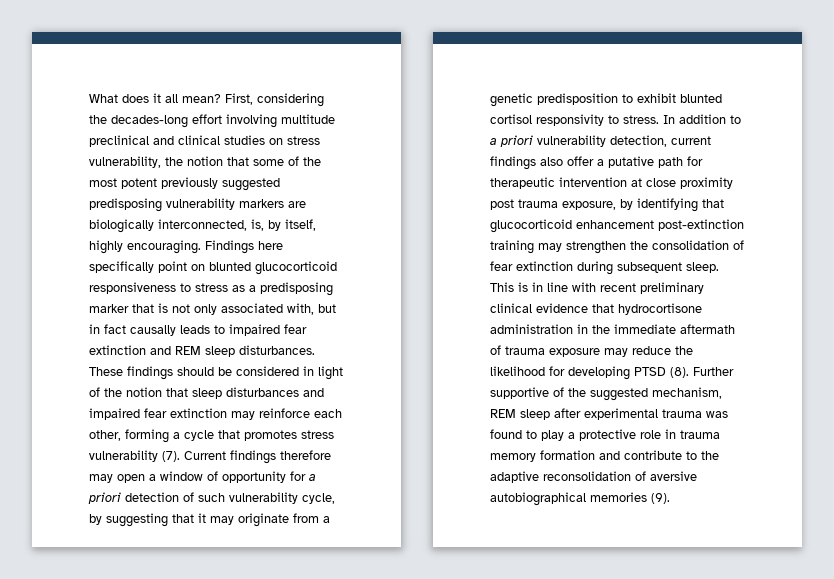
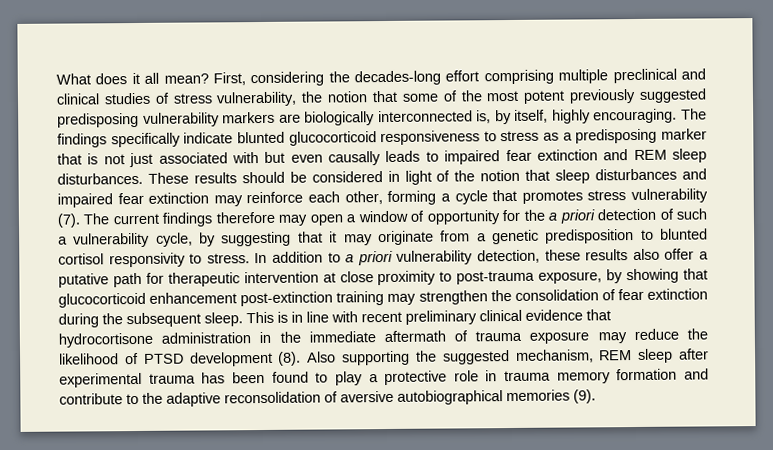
- First, considering the decades-long effort involving multitude preclinical and clinical studies on stress vulnerability, the notion that some of the most potent previously suggested predisposing vulnerability markers are biologically interconnected, is, by itself, highly encouraging.
+ First, considering the decades-long effort comprising multiple preclinical and clinical studies of stress vulnerability, the notion that some of the most potent previously suggested predisposing vulnerability markers are biologically interconnected is, by itself, highly encouraging.
- Findings here specifically point on blunted glucocorticoid responsiveness to stress as a predisposing marker that is not only associated with, but in fact causally leads to impaired fear extinction and REM sleep disturbances.
+ The findings specifically indicate blunted glucocorticoid responsiveness to stress as a predisposing marker that is not just associated with but even causally leads to impaired fear extinction and REM sleep disturbances.
- These findings should be considered in light of the notion that sleep disturbances and impaired fear extinction may reinforce each other, forming a cycle that promotes stress vulnerability (7).
+ These results should be considered in light of the notion that sleep disturbances and impaired fear extinction may reinforce each other, forming a cycle that promotes stress vulnerability (7).
- Current findings therefore may open a window of opportunity for a priori detection of such vulnerability cycle, by suggesting that it may originate from a genetic predisposition to exhibit blunted cortisol responsivity to stress.
+ The current findings therefore may open a window of opportunity for the a priori detection of such a vulnerability cycle, by suggesting that it may originate from a genetic predisposition to blunted cortisol responsivity to stress.
- In addition to a priori vulnerability detection, current findings also offer a putative path for therapeutic intervention at close proximity post trauma exposure, by identifying that glucocorticoid enhancement post-extinction training may strengthen the consolidation of fear extinction during subsequent sleep.
+ In addition to a priori vulnerability detection, these results also offer a putative path for therapeutic intervention at close proximity to post-trauma exposure, by showing that glucocorticoid enhancement post-extinction training may strengthen the consolidation of fear extinction during the subsequent sleep.
- This is in line with recent preliminary clinical evidence that hydrocortisone administration in the immediate aftermath of trauma exposure may reduce the likelihood for developing PTSD (8). Further supportive of the suggested mechanism, REM sleep after experimental trauma was found to play a protective role in trauma memory formation and contribute to the adaptive reconsolidation of aversive autobiographical memories (9).
+ This is in line with recent preliminary clinical evidence that hydrocortisone administration in the immediate aftermath of trauma exposure may reduce the likelihood of PTSD development (8). Also supporting the suggested mechanism, REM sleep after experimental trauma has been found to play a protective role in trauma memory formation and contribute to the adaptive reconsolidation of aversive autobiographical memories (9).

